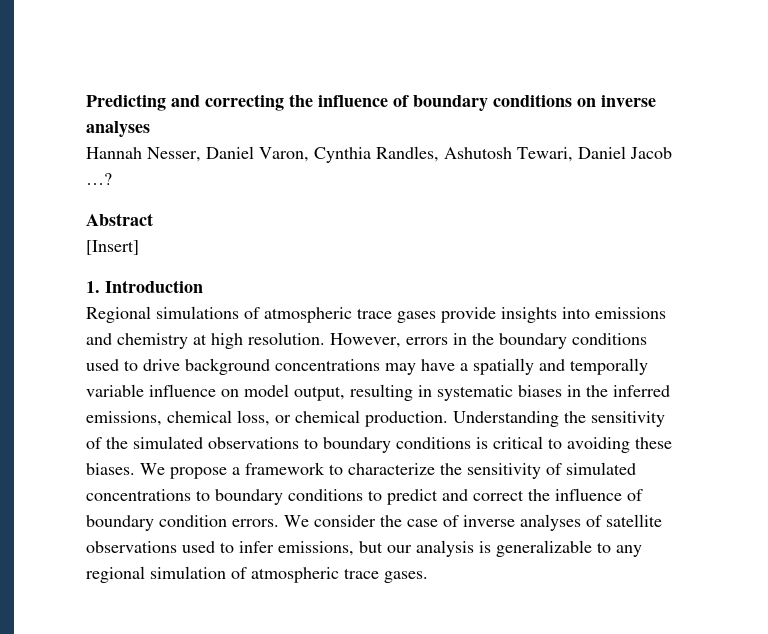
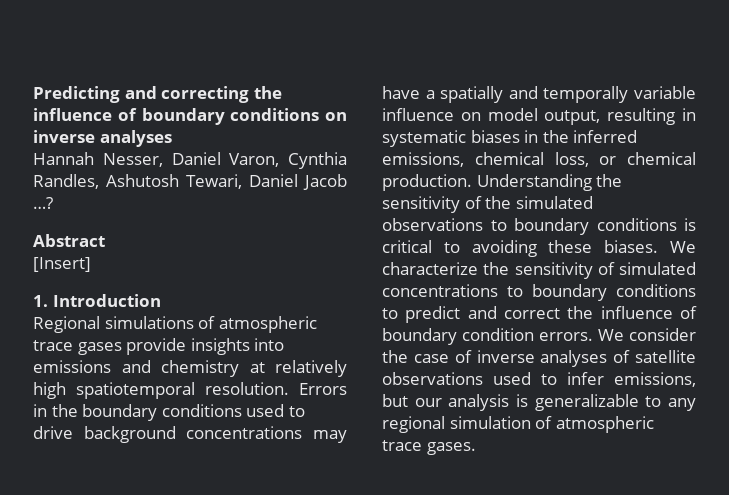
- Regional simulations of atmospheric trace gases provide insights into emissions and chemistry at high resolution. However, errors in the boundary conditions used to drive background concentrations may have a spatially and temporally variable influence on model output, resulting in systematic biases in the inferred emissions, chemical loss, or chemical production.
+ Regional simulations of atmospheric trace gases provide insights into emissions and chemistry at relatively high spatiotemporal resolution. Errors in the boundary conditions used to drive background concentrations may have a spatially and temporally variable influence on model output, resulting in systematic biases in the inferred emissions, chemical loss, or chemical production.
- We propose a framework to characterize the sensitivity of simulated concentrations to boundary conditions to predict and correct the influence of boundary condition errors.
+ We characterize the sensitivity of simulated concentrations to boundary conditions to predict and correct the influence of boundary condition errors.

